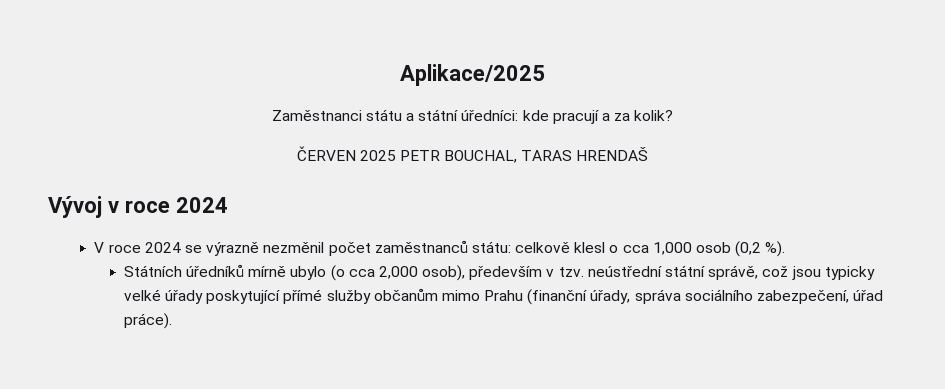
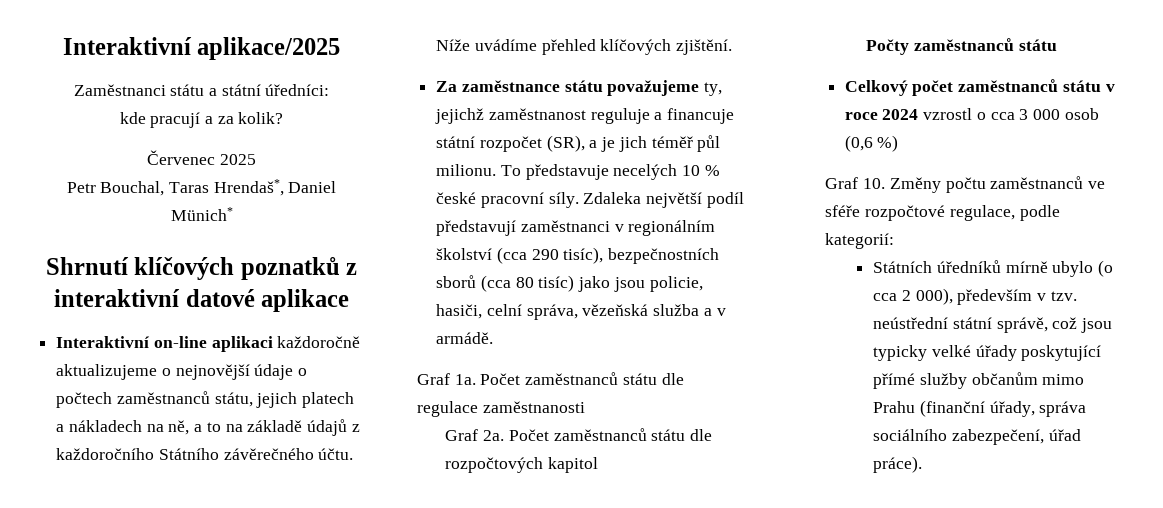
- Aplikace/2025
+ Interaktivní aplikace/2025
- Zaměstnanci státu a státní úředníci: kde pracují a za kolik?
+ Zaměstnanci státu a státní úředníci:
+ kde pracují a za kolik?
- ČERVEN 2025 PETR BOUCHAL, TARAS HRENDAŠ
- Vývoj v roce 2024
- V roce 2024 se výrazně nezměnil počet zaměstnanců státu: celkově klesl o cca 1,000 osob (0,2 %).
+ Červenec 2025
+ Petr Bouchal, Taras Hrendaš*, Daniel Münich*
+ Shrnutí klíčových poznatků z interaktivní datové aplikace
+ Interaktivní on-line aplikaci každoročně aktualizujeme o nejnovější údaje o počtech zaměstnanců státu, jejich platech a nákladech na ně, a to na základě údajů z každoročního Státního závěrečného účtu. Níže uvádíme přehled klíčových zjištění.
+ Za zaměstnance státu považujeme ty, jejichž zaměstnanost reguluje a financuje státní rozpočet (SR), a je jich téměř půl milionu. To představuje necelých 10 % české pracovní síly. Zdaleka největší podíl představují zaměstnanci v regionálním školství (cca 290 tisíc), bezpečnostních sborů (cca 80 tisíc) jako jsou policie, hasiči, celní správa, vězeňská služba a v armádě.
+ Graf 1a. Počet zaměstnanců státu dle regulace zaměstnanosti
+ Graf 2a. Počet zaměstnanců státu dle rozpočtových kapitol
+ Počty zaměstnanců státu
+ Celkový počet zaměstnanců státu v roce 2024 vzrostl o cca 3 000 osob (0,6 %)
+ Graf 10. Změny počtu zaměstnanců ve sféře rozpočtové regulace, podle kategorií:
- Státních úředníků mírně ubylo (o cca 2,000 osob), především v tzv. neústřední státní správě, což jsou typicky velké úřady poskytující přímé služby občanům mimo Prahu (finanční úřady, správa sociálního zabezpečení, úřad práce).
+ Státních úředníků mírně ubylo (o cca 2 000), především v tzv. neústřední státní správě, což jsou typicky velké úřady poskytující přímé služby občanům mimo Prahu (finanční úřady, správa sociálního zabezpečení, úřad práce).

